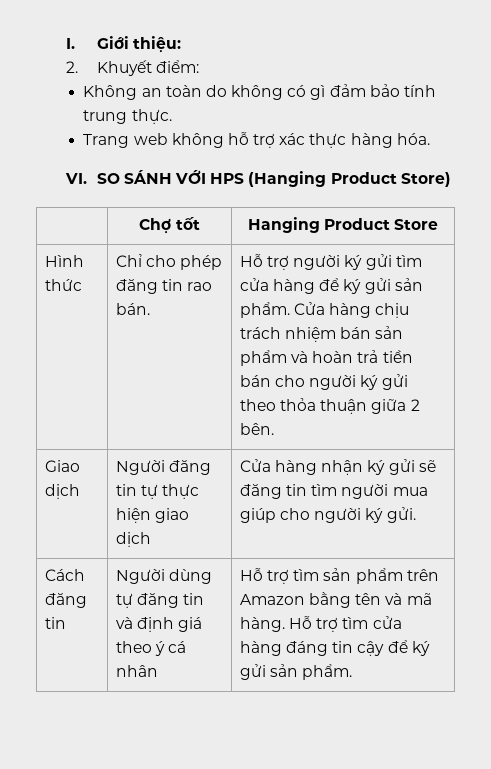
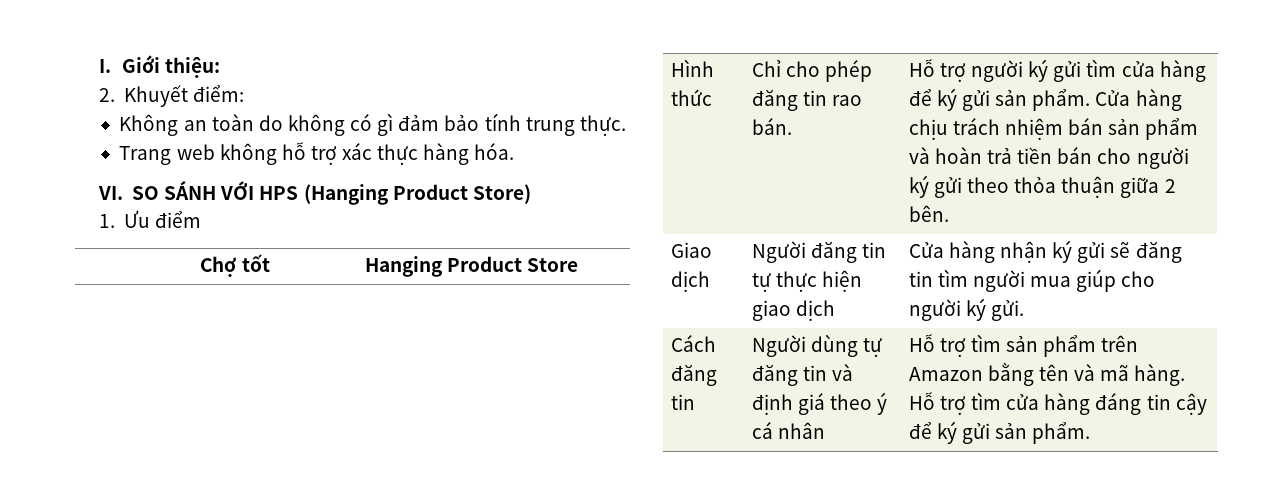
+ 1. Ưu điểm

